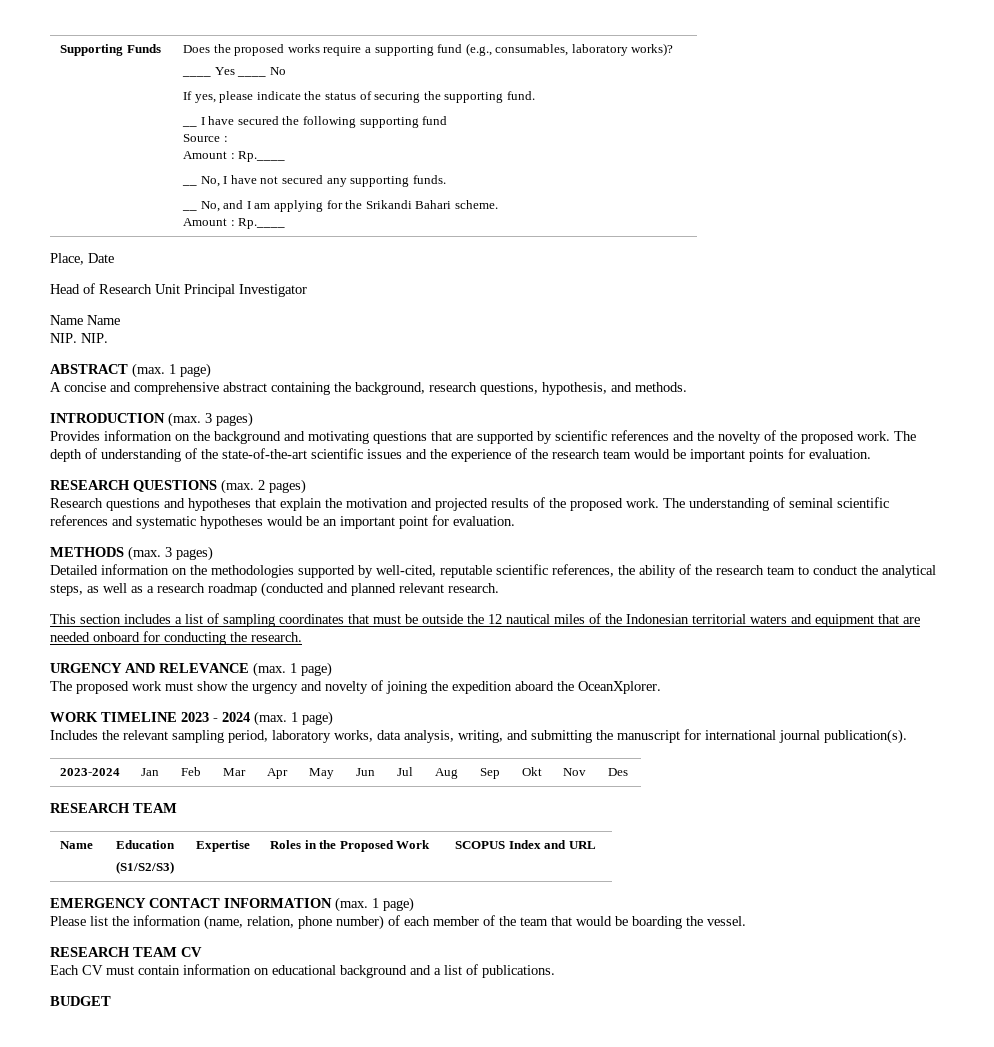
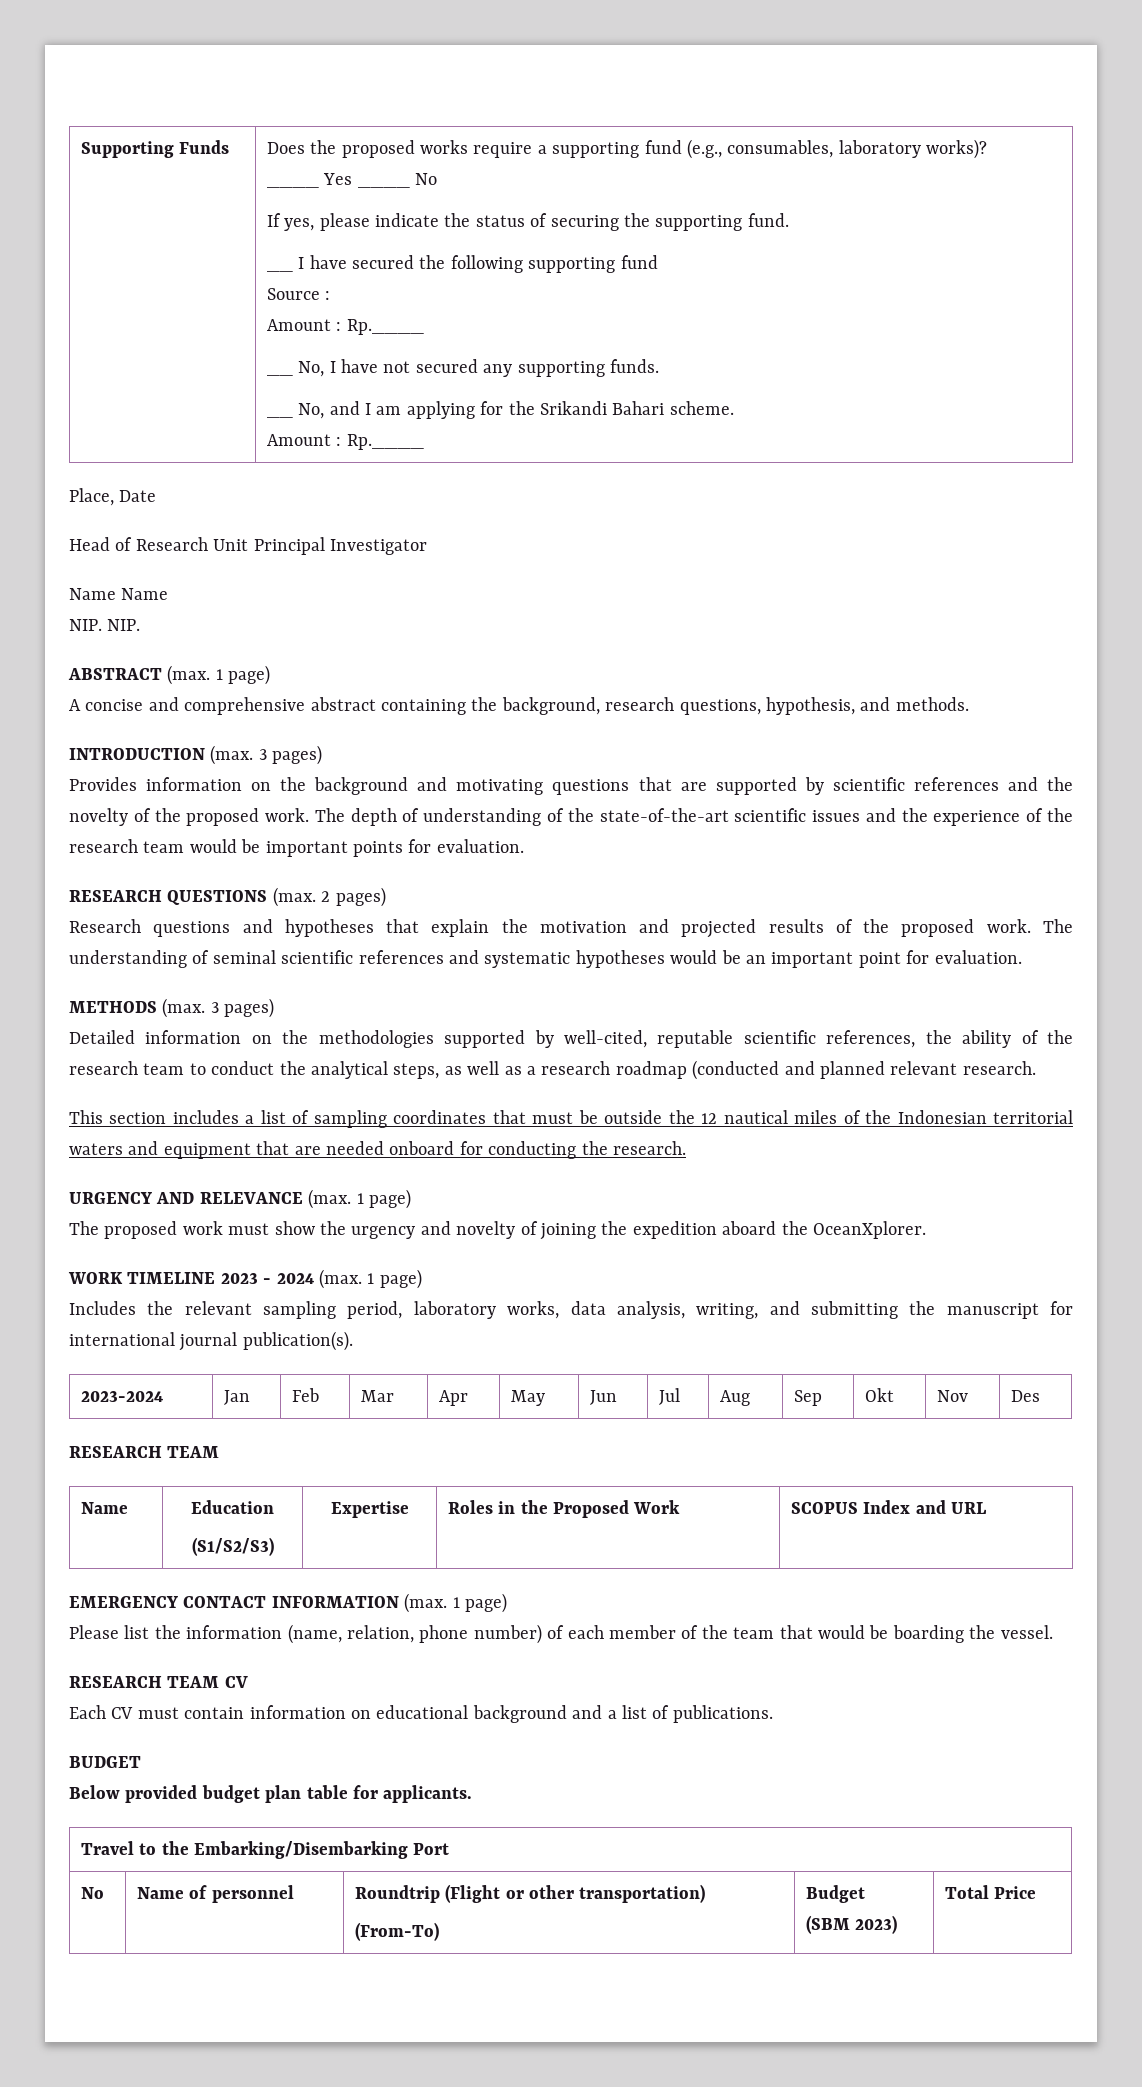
+ Below provided budget plan table for applicants.
+ Travel to the Embarking/Disembarking Port
+ No | Name of personnel | Roundtrip (Flight or other transportation)
+ (From-To) | Budget
+ (SBM 2023) | Total Price

